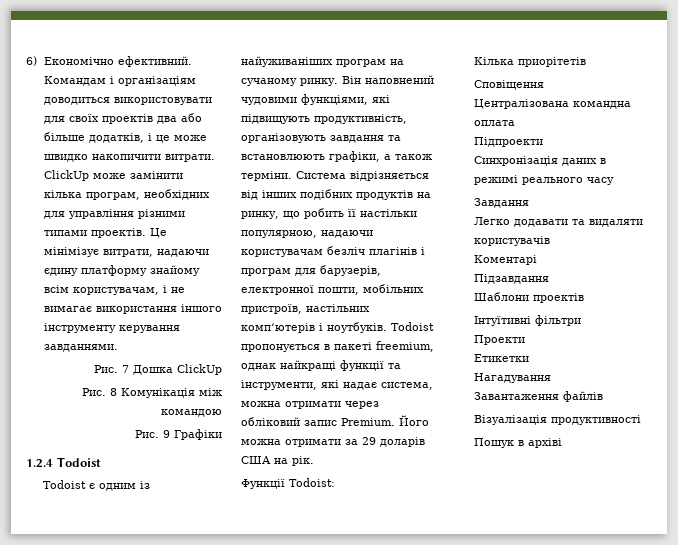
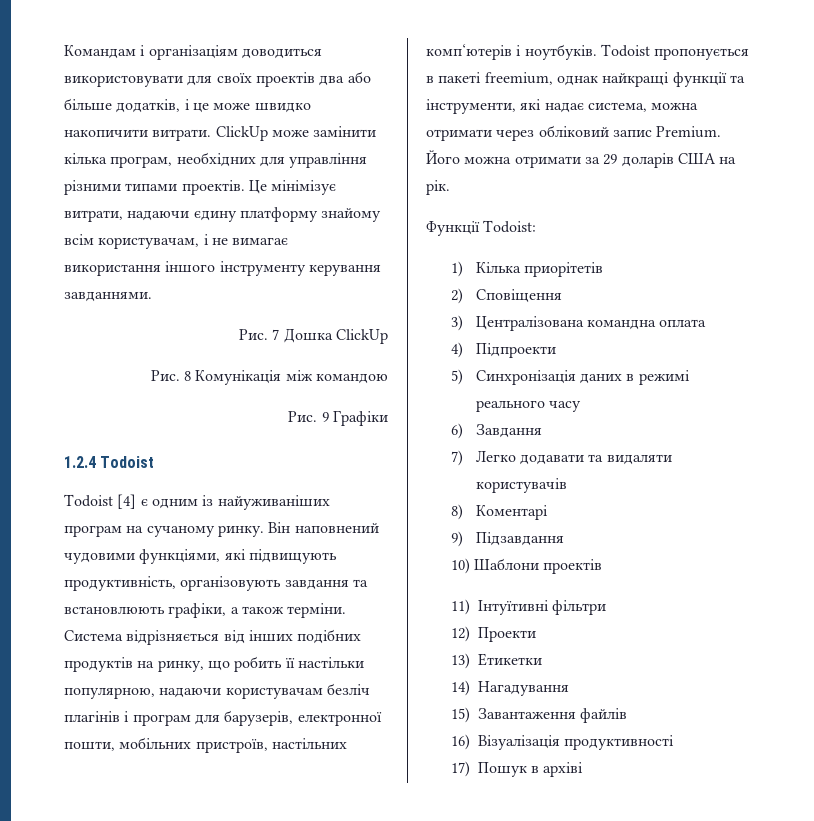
- 6) Економічно ефективний.
- Todoist є одним із найуживаніших програм на сучаному ринку.
+ Todoist [4] є одним із найуживаніших програм на сучаному ринку.
- Кілька приорітетів
+ 1) Кілька приорітетів
- Сповіщення
+ 2) Сповіщення
- Централізована командна оплата
+ 3) Централізована командна оплата
- Підпроекти
+ 4) Підпроекти
- Синхронізація даних в режимі реального часу
+ 5) Синхронізація даних в режимі реального часу
- Завдання
+ 6) Завдання
- Легко додавати та видаляти користувачів
+ 7) Легко додавати та видаляти користувачів
- Коментарі
+ 8) Коментарі
- Підзавдання
+ 9) Підзавдання
- Шаблони проектів
+ 10) Шаблони проектів
- Інтуїтивні фільтри
+ 11) Інтуїтивні фільтри
- Проекти
+ 12) Проекти
- Етикетки
+ 13) Етикетки
- Нагадування
+ 14) Нагадування
- Завантаження файлів
+ 15) Завантаження файлів
- Візуалізація продуктивності
+ 16) Візуалізація продуктивності
- Пошук в архіві
+ 17) Пошук в архіві

